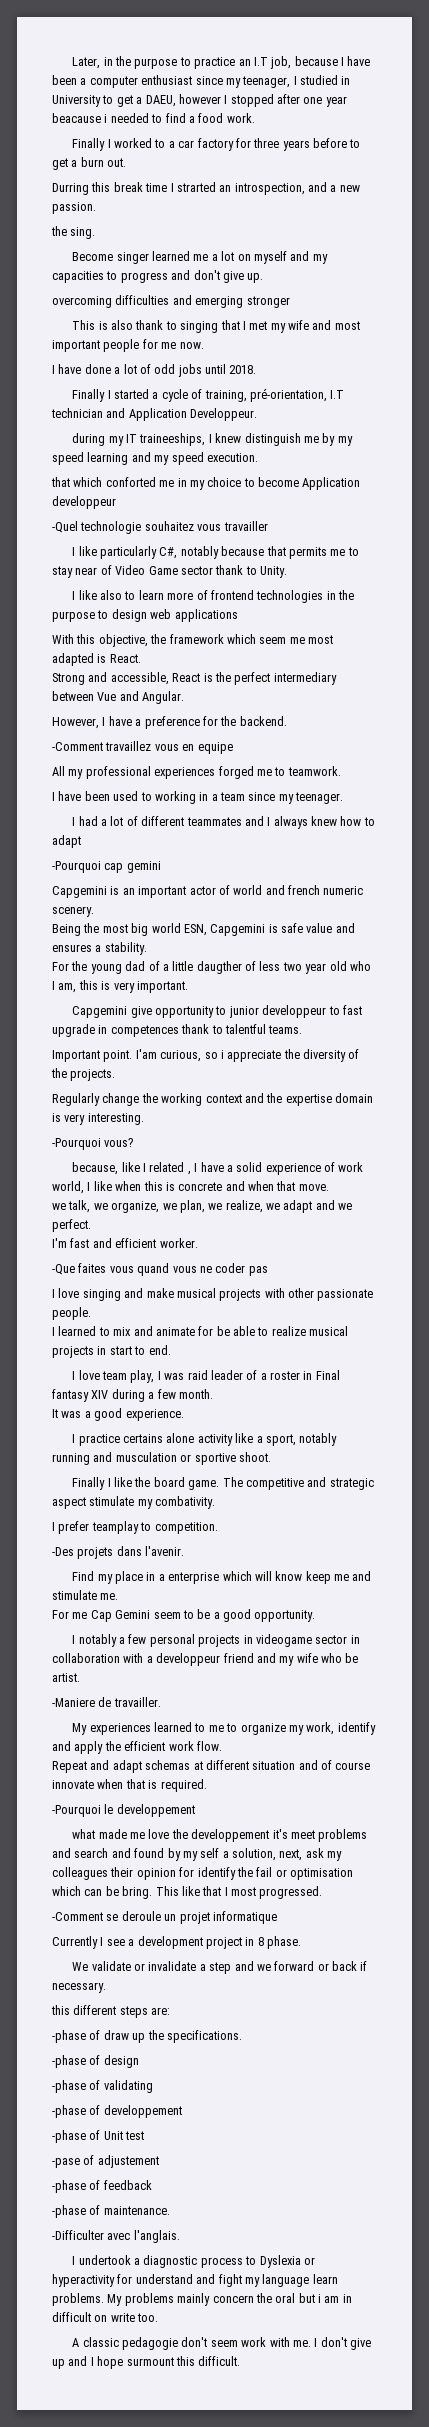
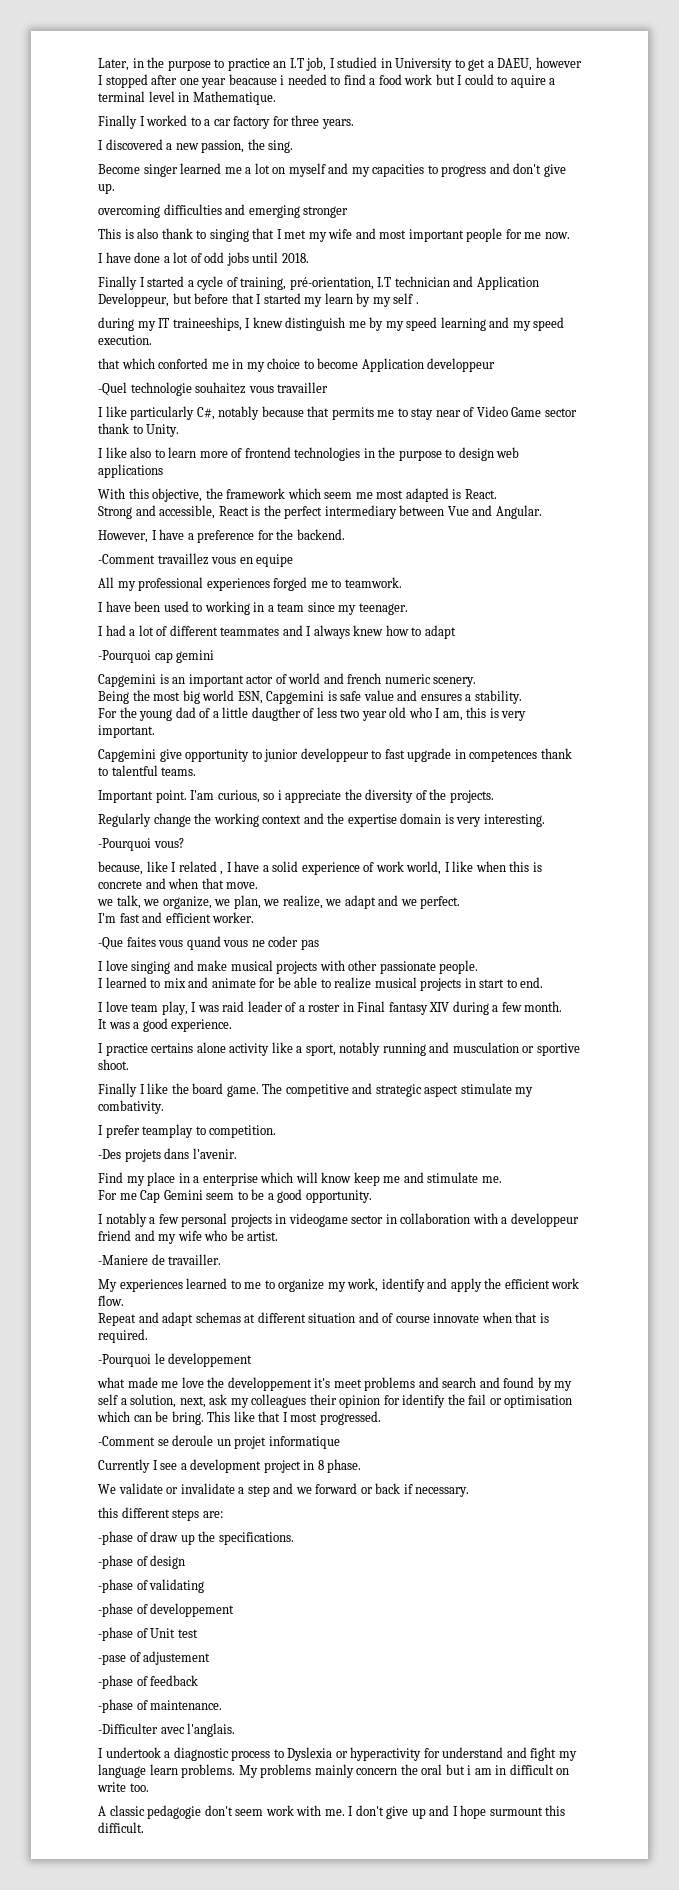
- Later, in the purpose to practice an I.T job, because I have been a computer enthusiast since my teenager, I studied in University to get a DAEU, however I stopped after one year beacause i needed to find a food work.
+ Later, in the purpose to practice an I.T job, I studied in University to get a DAEU, however I stopped after one year beacause i needed to find a food work but I could to aquire a terminal level in Mathematique.
- Finally I worked to a car factory for three years before to get a burn out.
- Durring this break time I strarted an introspection, and a new passion.
- the sing.
+ Finally I worked to a car factory for three years.
+ I discovered a new passion, the sing.
- Finally I started a cycle of training, pré-orientation, I.T technician and Application Developpeur.
+ Finally I started a cycle of training, pré-orientation, I.T technician and Application Developpeur, but before that I started my learn by my self .

